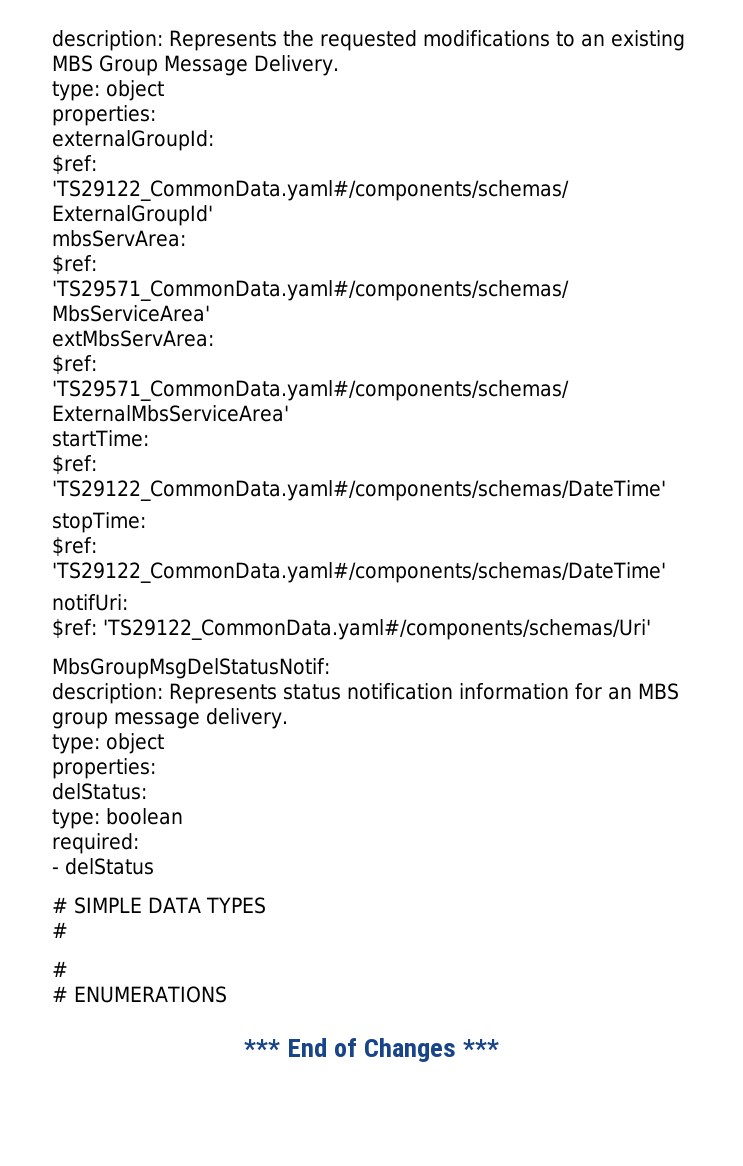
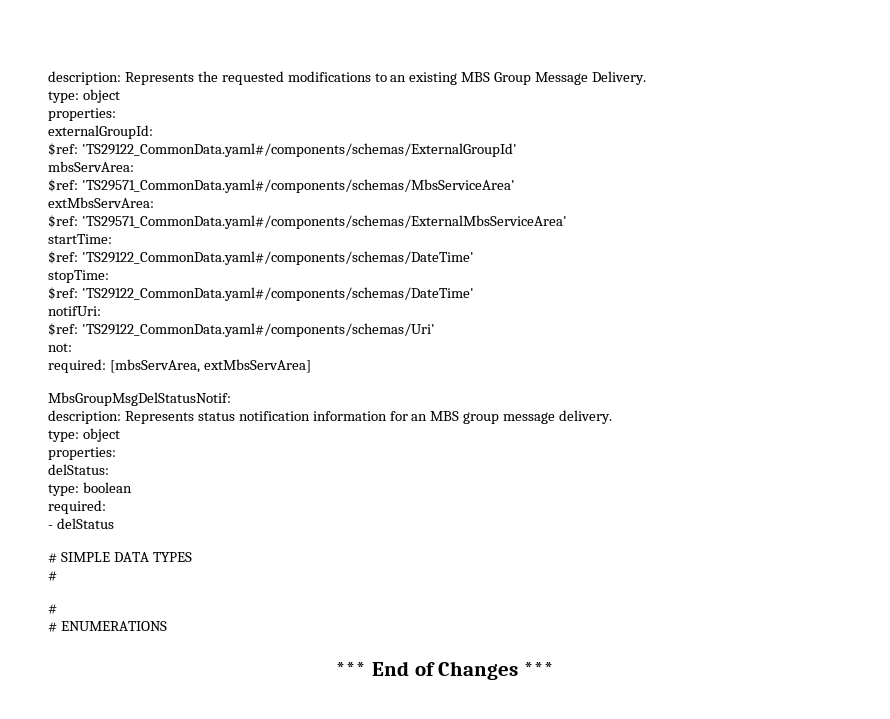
+ not:
+ required: [mbsServArea, extMbsServArea]

